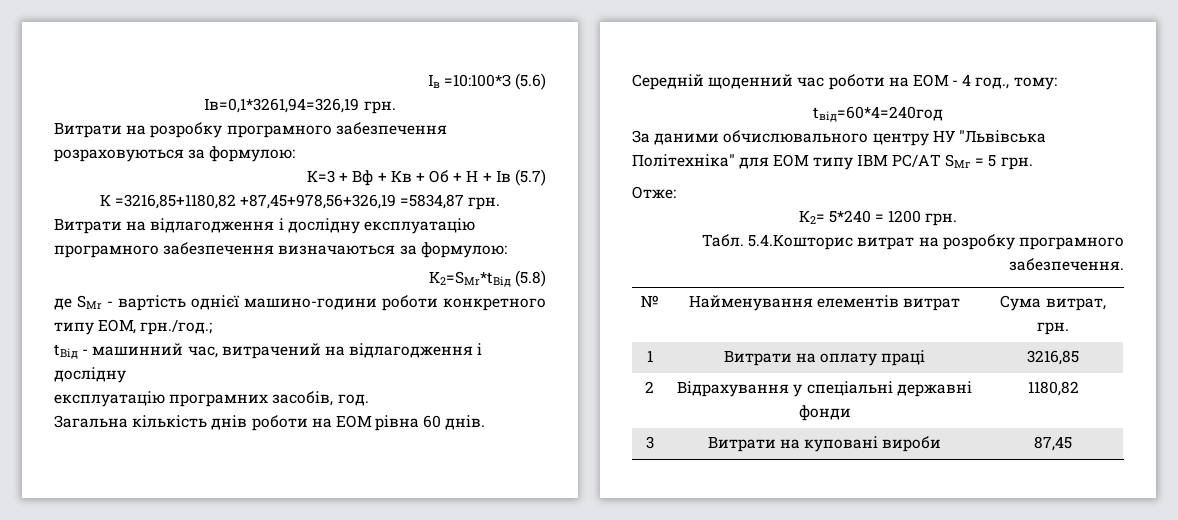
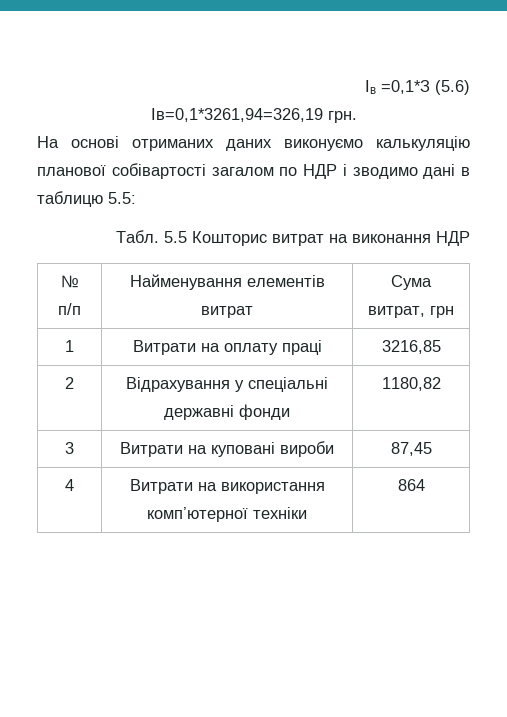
- Ів =10:100*З (5.6)
+ Ів =0,1*З (5.6)
- Витрати на розробку програмного забезпечення розраховуються за формулою:
- К=3 + Вф + Кв + Об + Н + Ів (5.7)
- К =3216,85+1180,82 +87,45+978,56+326,19 =5834,87 грн.
- Витрати на відлагодження і дослідну експлуатацію програмного забезпечення визначаються за формулою:
- K2=SMr*tBiд (5.8)
- де SMr - вартість однієї машино-години роботи конкретного типу ЕОМ, грн./год.;
- tBід - машинний час, витрачений на відлагодження і дослідну
- експлуатацію програмних засобів, год.
- Загальна кількість днів роботи на ЕОМ рівна 60 днів. Середній щоденний час роботи на ЕОМ - 4 год., тому:
- tвiд=60*4=240год
- За даними обчислювального центру НУ "Львівська Політехніка" для ЕОМ типу IBM PC/AT SMг = 5 грн.
- Отже:
- К2= 5*240 = 1200 грн.
- Табл. 5.4.Кошторис витрат на розробку програмного забезпечення.
+ На основі отриманих даних виконуємо калькуляцію планової собівартості загалом по НДР і зводимо дані в таблицю 5.5:
+ Табл. 5.5 Кошторис витрат на виконання НДР
- № | Найменування елементів витрат | Сума витрат, грн.
+ № п/п | Найменування елементів витрат | Сума витрат, грн
+ 4 | Витрати на використання комп’ютерної техніки | 864

